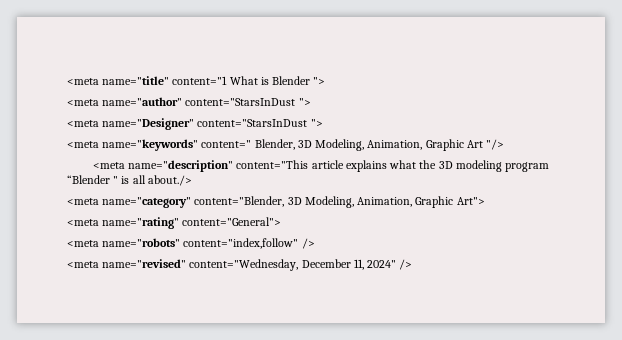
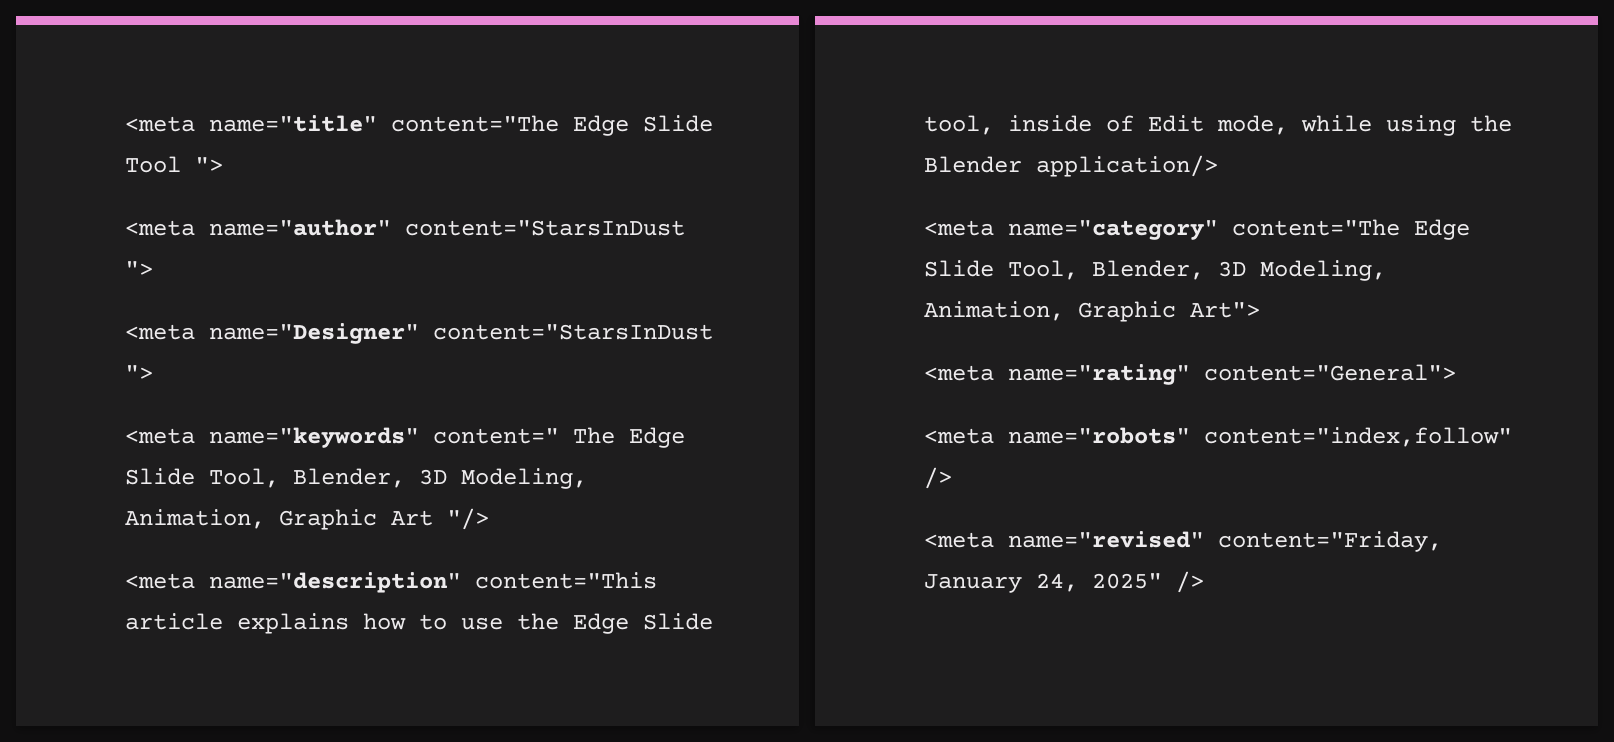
- <meta name="title" content="1 What is Blender ">
+ <meta name="title" content="The Edge Slide Tool ">
- <meta name="keywords" content=" Blender, 3D Modeling, Animation, Graphic Art "/>
+ <meta name="keywords" content=" The Edge Slide Tool, Blender, 3D Modeling, Animation, Graphic Art "/>
- <meta name="description" content="This article explains what the 3D modeling program “Blender " is all about./>
- <meta name="category" content="Blender, 3D Modeling, Animation, Graphic Art">
+ <meta name="description" content="This article explains how to use the Edge Slide tool, inside of Edit mode, while using the Blender application/>
+ <meta name="category" content="The Edge Slide Tool, Blender, 3D Modeling, Animation, Graphic Art">
- <meta name="revised" content="Wednesday, December 11, 2024" />
+ <meta name="revised" content="Friday, January 24, 2025" />

